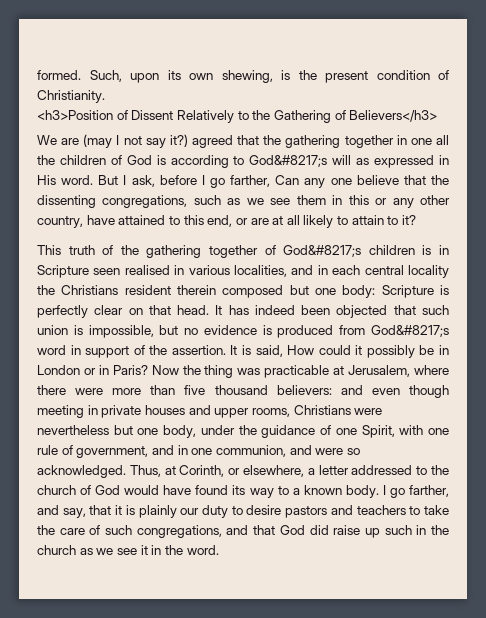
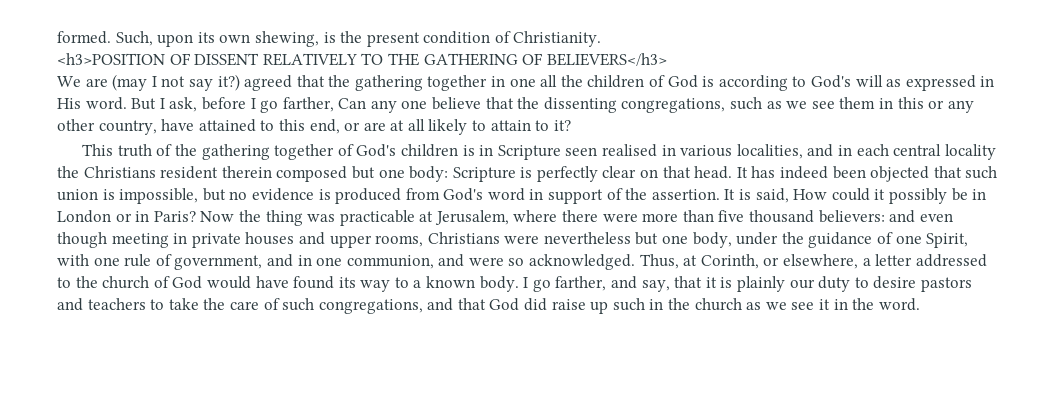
- <h3>Position of Dissent Relatively to the Gathering of Believers</h3>
+ <h3>POSITION OF DISSENT RELATIVELY TO THE GATHERING OF BELIEVERS</h3>
- We are (may I not say it?) agreed that the gathering together in one all the children of God is according to God&#8217;s will as expressed in His word.
+ We are (may I not say it?) agreed that the gathering together in one all the children of God is according to God's will as expressed in His word.
- This truth of the gathering together of God&#8217;s children is in Scripture seen realised in various localities, and in each central locality the Christians resident therein composed but one body: Scripture is perfectly clear on that head.
+ This truth of the gathering together of God's children is in Scripture seen realised in various localities, and in each central locality the Christians resident therein composed but one body: Scripture is perfectly clear on that head.
- It has indeed been objected that such union is impossible, but no evidence is produced from God&#8217;s word in support of the assertion.
+ It has indeed been objected that such union is impossible, but no evidence is produced from God's word in support of the assertion.

